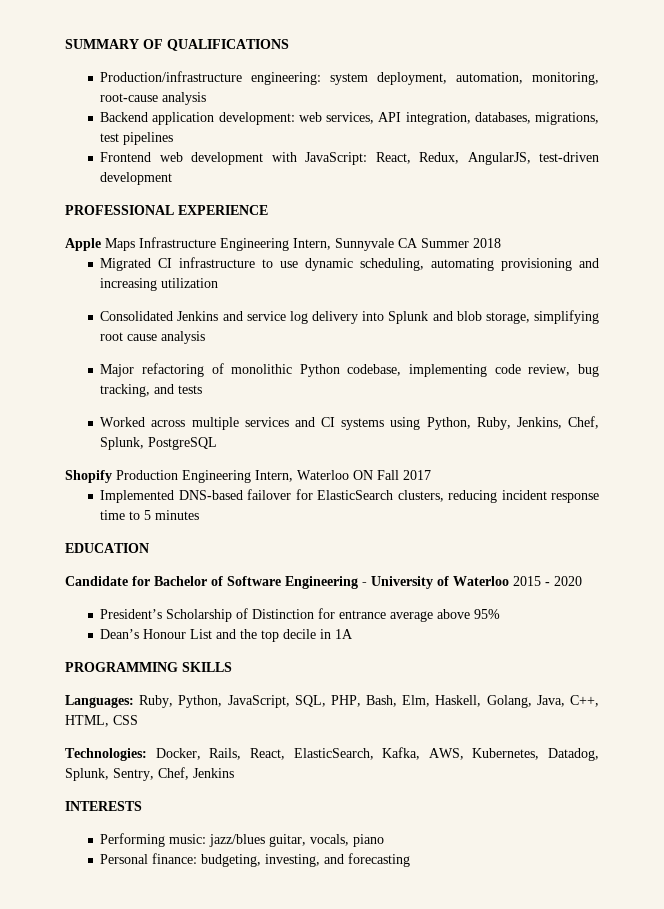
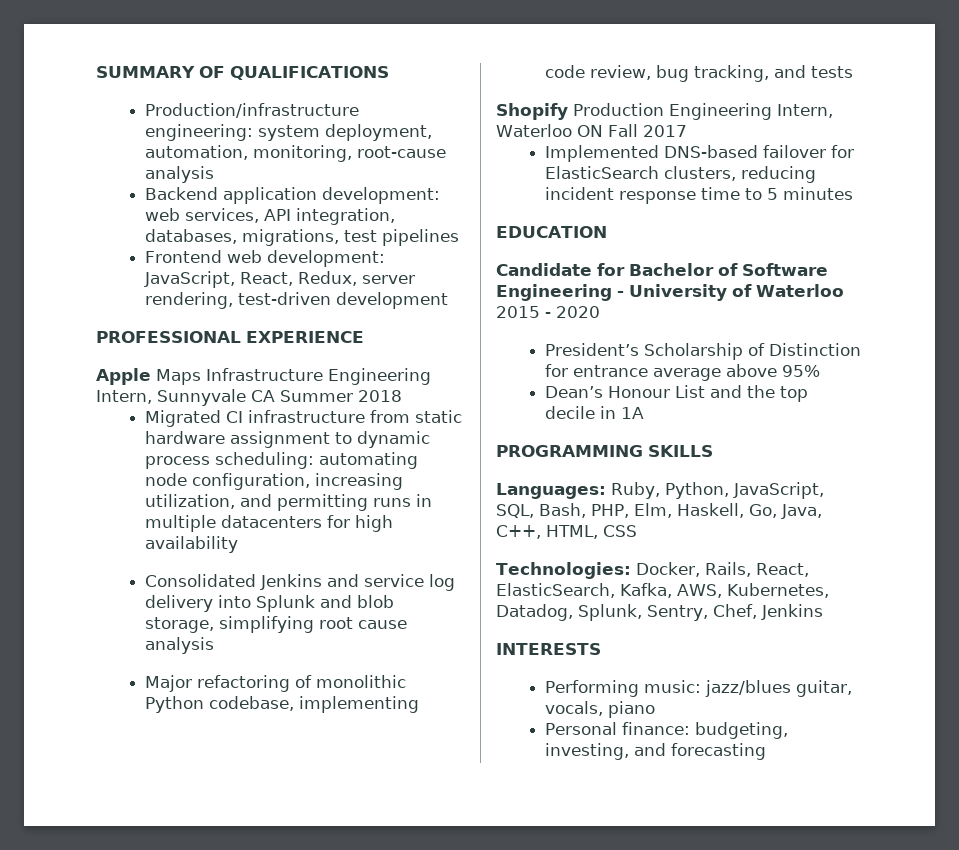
- Frontend web development with JavaScript: React, Redux, AngularJS, test-driven development
+ Frontend web development: JavaScript, React, Redux, server rendering, test-driven development
- Migrated CI infrastructure to use dynamic scheduling, automating provisioning and increasing utilization
+ Migrated CI infrastructure from static hardware assignment to dynamic process scheduling: automating node configuration, increasing utilization, and permitting runs in multiple datacenters for high availability
- Worked across multiple services and CI systems using Python, Ruby, Jenkins, Chef, Splunk, PostgreSQL
- Languages: Ruby, Python, JavaScript, SQL, PHP, Bash, Elm, Haskell, Golang, Java, C++, HTML, CSS
+ Languages: Ruby, Python, JavaScript, SQL, Bash, PHP, Elm, Haskell, Go, Java, C++, HTML, CSS

